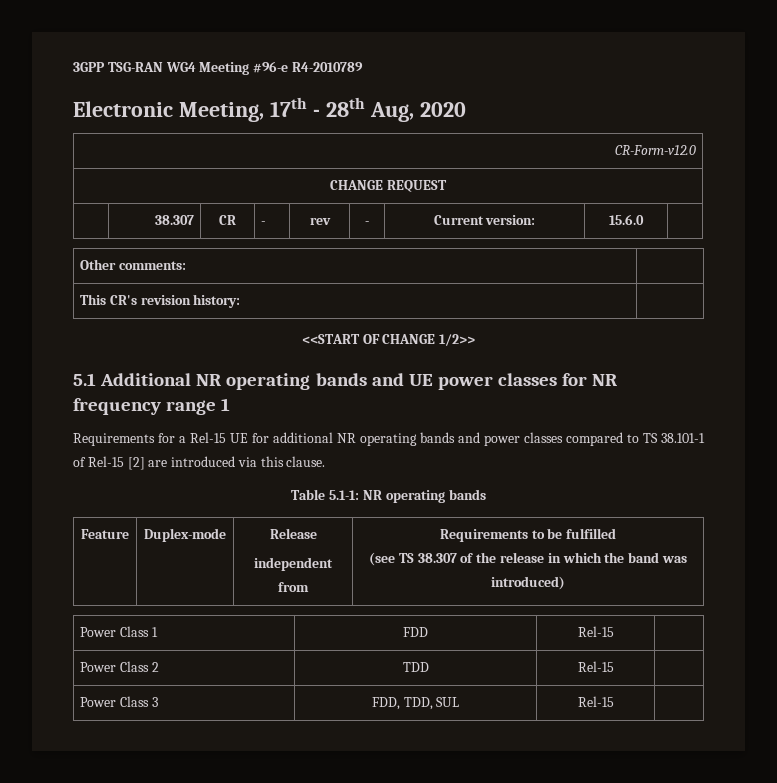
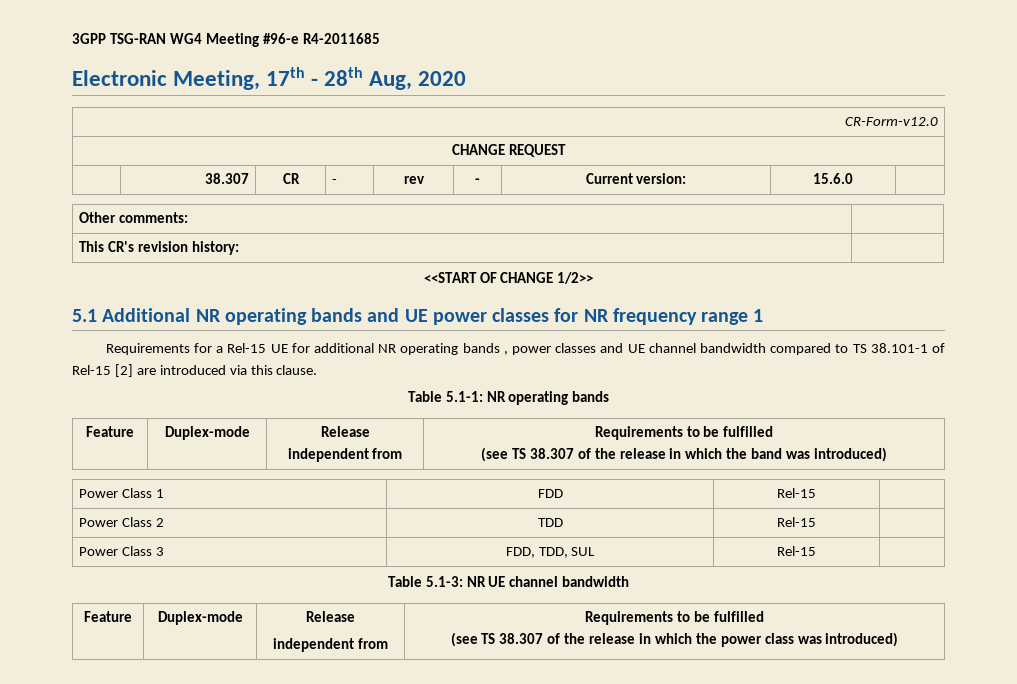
- 3GPP TSG-RAN WG4 Meeting #96-e R4-2010789
+ 3GPP TSG-RAN WG4 Meeting #96-e R4-2011685
- Requirements for a Rel-15 UE for additional NR operating bands and power classes compared to TS 38.101-1 of Rel-15 [2] are introduced via this clause.
+ Requirements for a Rel-15 UE for additional NR operating bands , power classes and UE channel bandwidth compared to TS 38.101-1 of Rel-15 [2] are introduced via this clause.
+ Table 5.1-3: NR UE channel bandwidth
+ Feature | Duplex-mode | Release
+ independent from | Requirements to be fulfilled
+ (see TS 38.307 of the release in which the power class was introduced)

